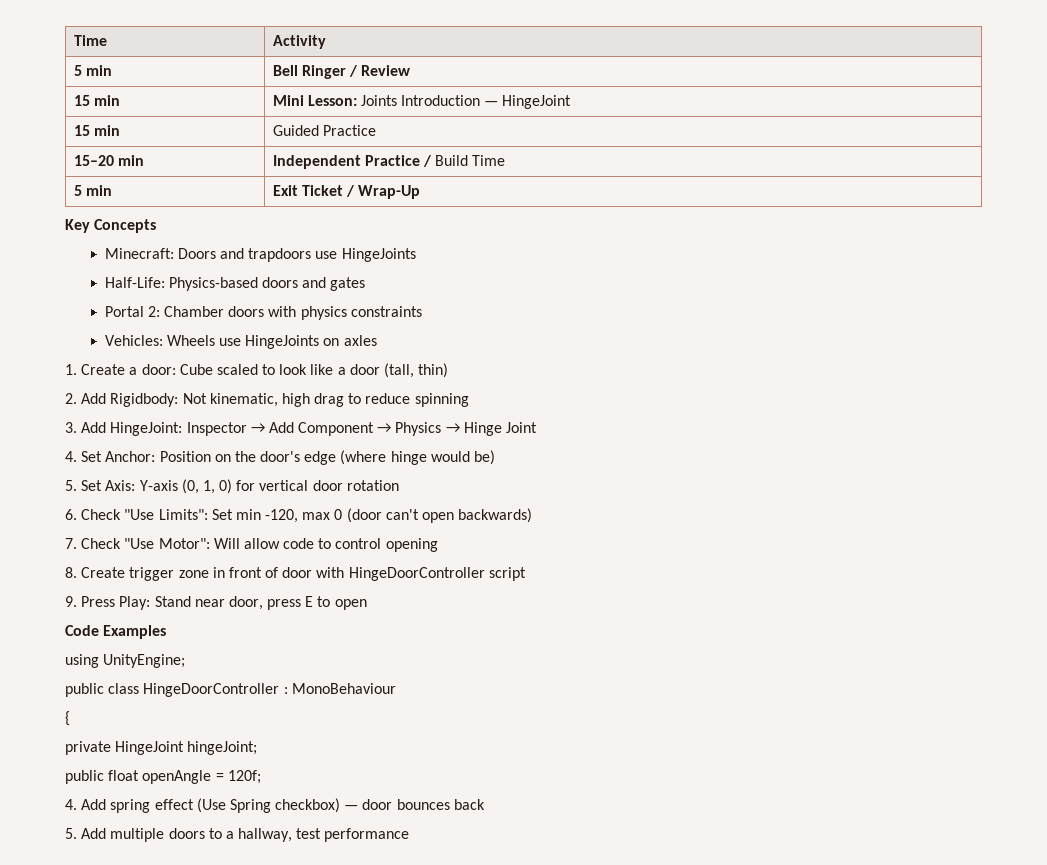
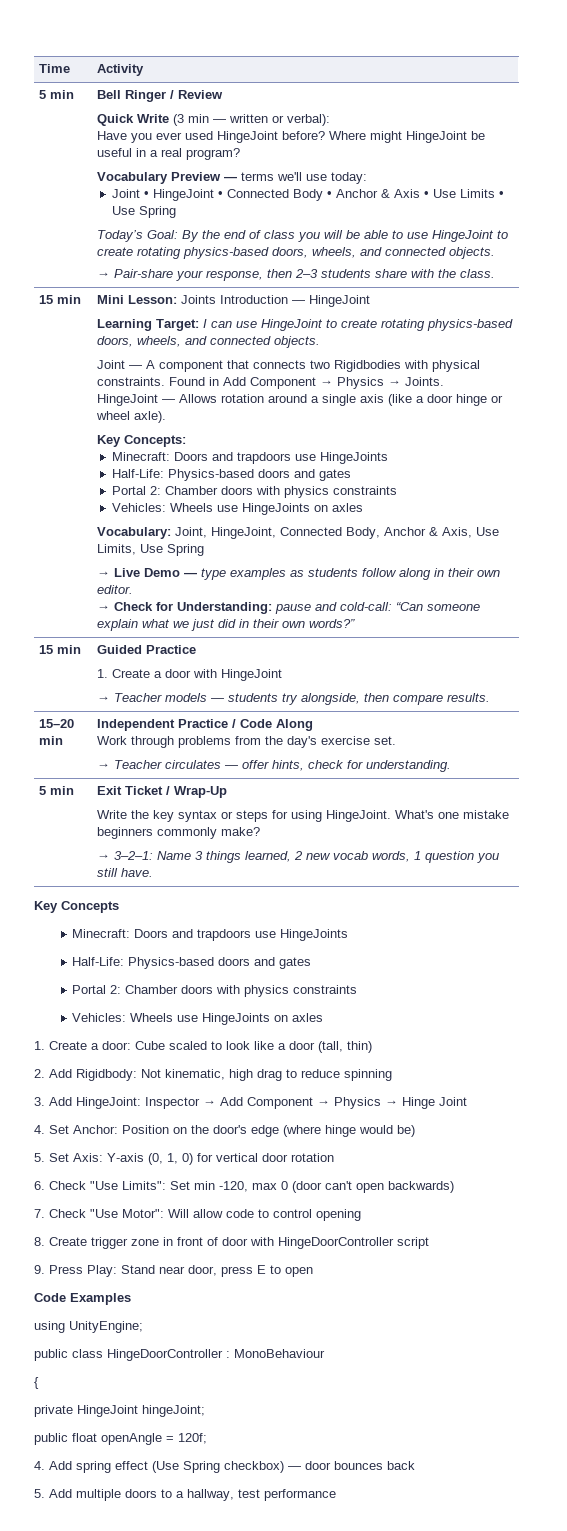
+ Quick Write (3 min — written or verbal):
+ Have you ever used HingeJoint before? Where might HingeJoint be useful in a real program?
+ Vocabulary Preview — terms we'll use today:
+ Joint • HingeJoint • Connected Body • Anchor & Axis • Use Limits • Use Spring
+ Today’s Goal: By the end of class you will be able to use HingeJoint to create rotating physics-based doors, wheels, and connected objects.
+ → Pair-share your response, then 2–3 students share with the class.
+ Learning Target: I can use HingeJoint to create rotating physics-based doors, wheels, and connected objects.
+ Joint — A component that connects two Rigidbodies with physical constraints. Found in Add Component → Physics → Joints.
+ HingeJoint — Allows rotation around a single axis (like a door hinge or wheel axle).
+ Key Concepts:
+ Minecraft: Doors and trapdoors use HingeJoints
+ Half-Life: Physics-based doors and gates
+ Portal 2: Chamber doors with physics constraints
+ Vehicles: Wheels use HingeJoints on axles
+ Vocabulary: Joint, HingeJoint, Connected Body, Anchor & Axis, Use Limits, Use Spring
+ → Live Demo — type examples as students follow along in their own editor.
+ → Check for Understanding: pause and cold-call: “Can someone explain what we just did in their own words?”
  15 min | Guided Practice
+ 1. Create a door with HingeJoint
+ → Teacher models — students try alongside, then compare results.
- 15–20 min | Independent Practice / Build Time
+ 15–20 min | Independent Practice / Code Along
+ Work through problems from the day's exercise set.
+ → Teacher circulates — offer hints, check for understanding.
  5 min | Exit Ticket / Wrap-Up
+ Write the key syntax or steps for using HingeJoint. What's one mistake beginners commonly make?
+ → 3–2–1: Name 3 things learned, 2 new vocab words, 1 question you still have.

